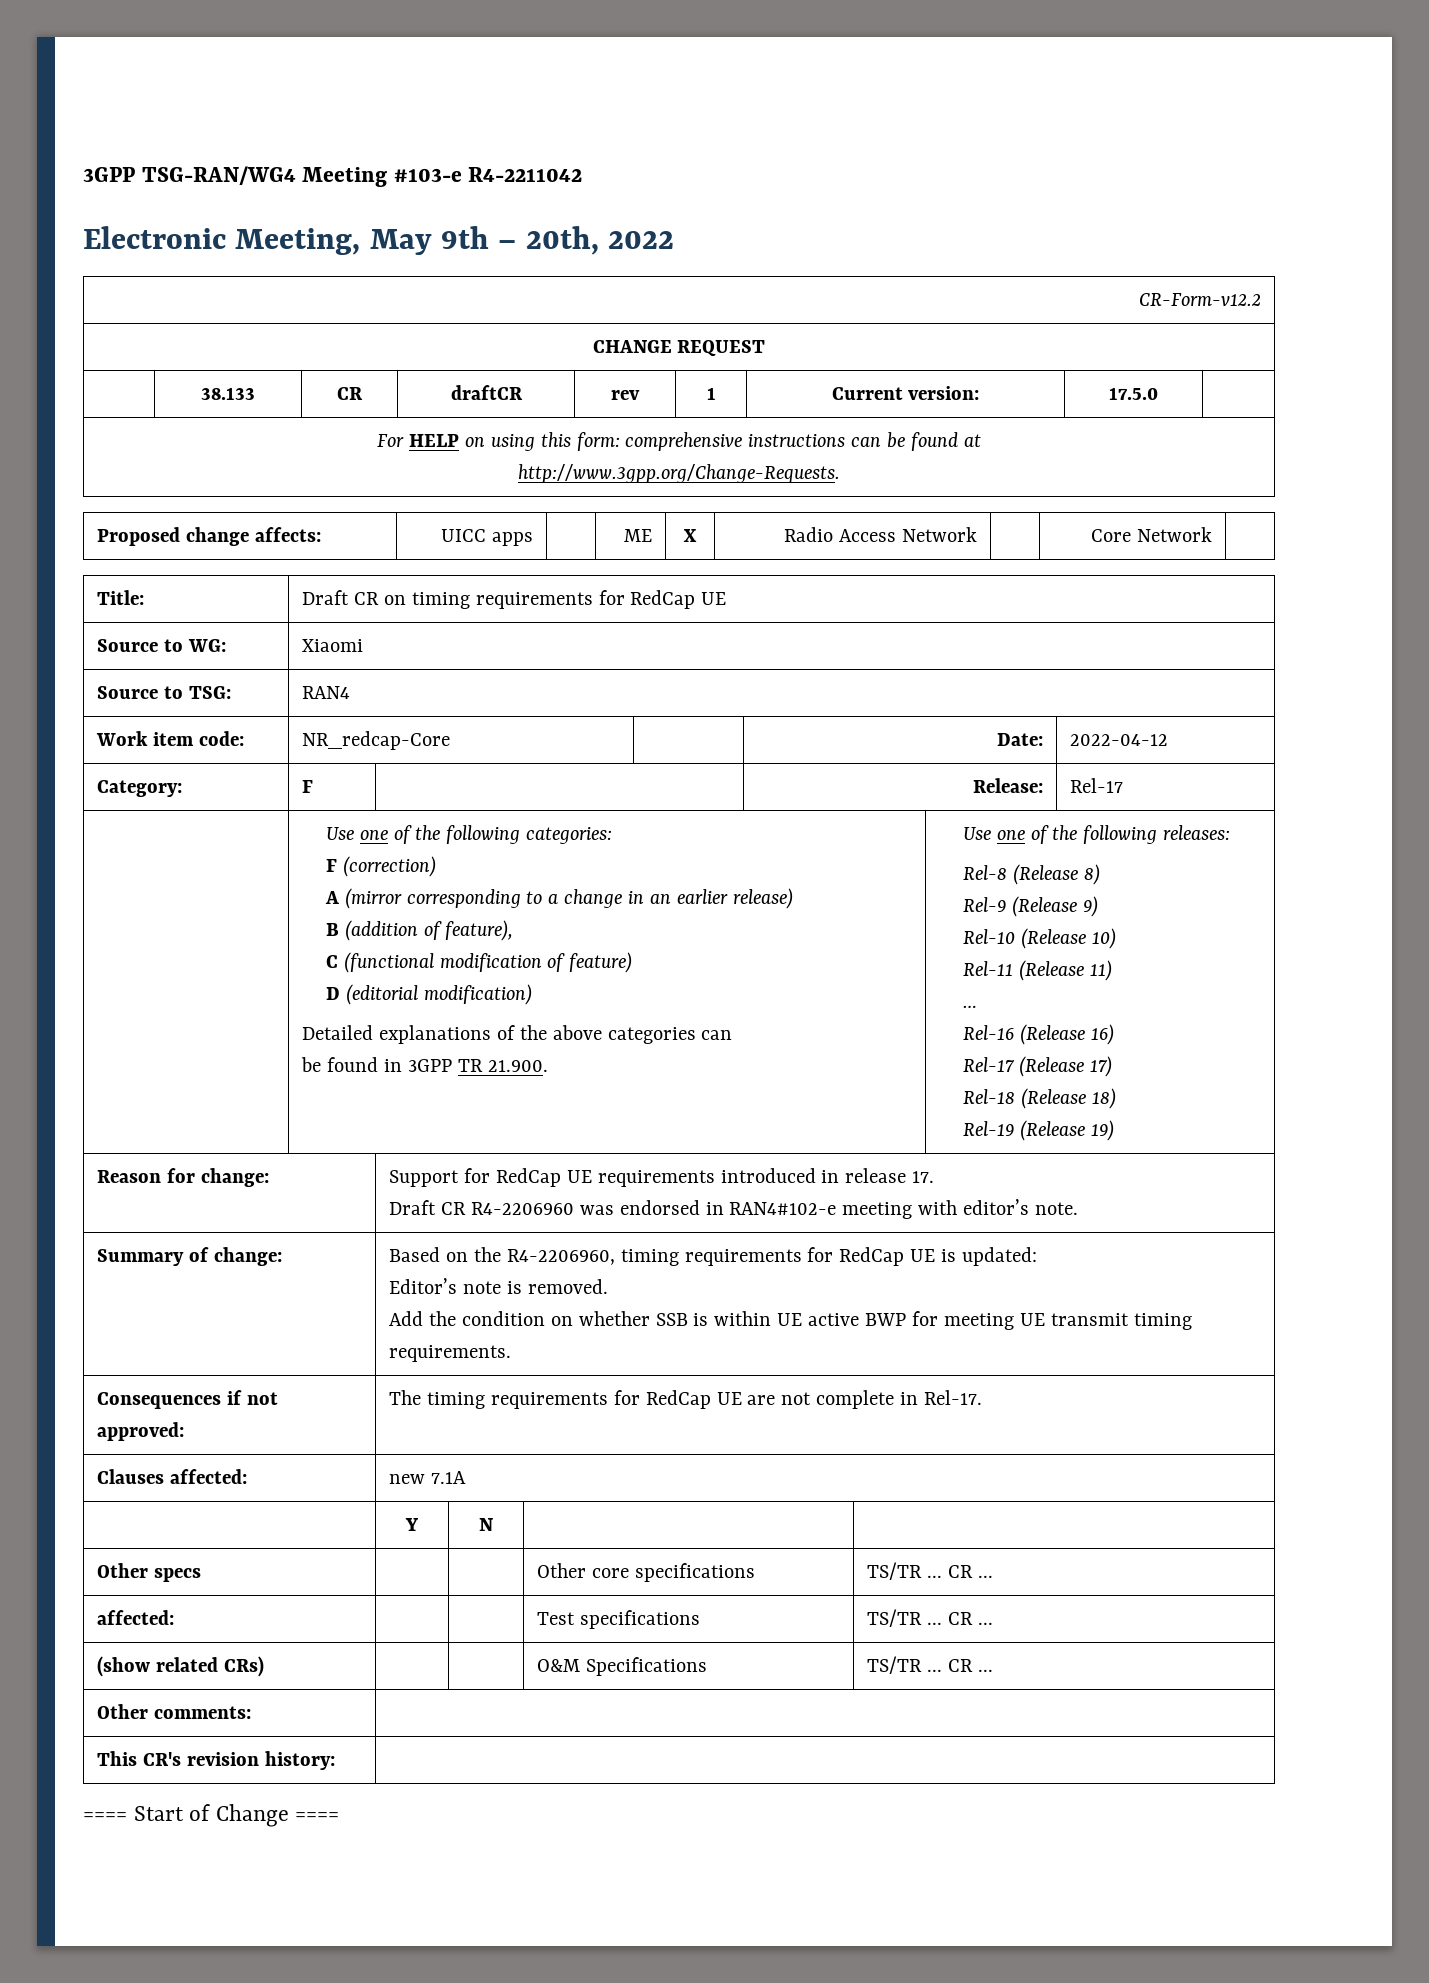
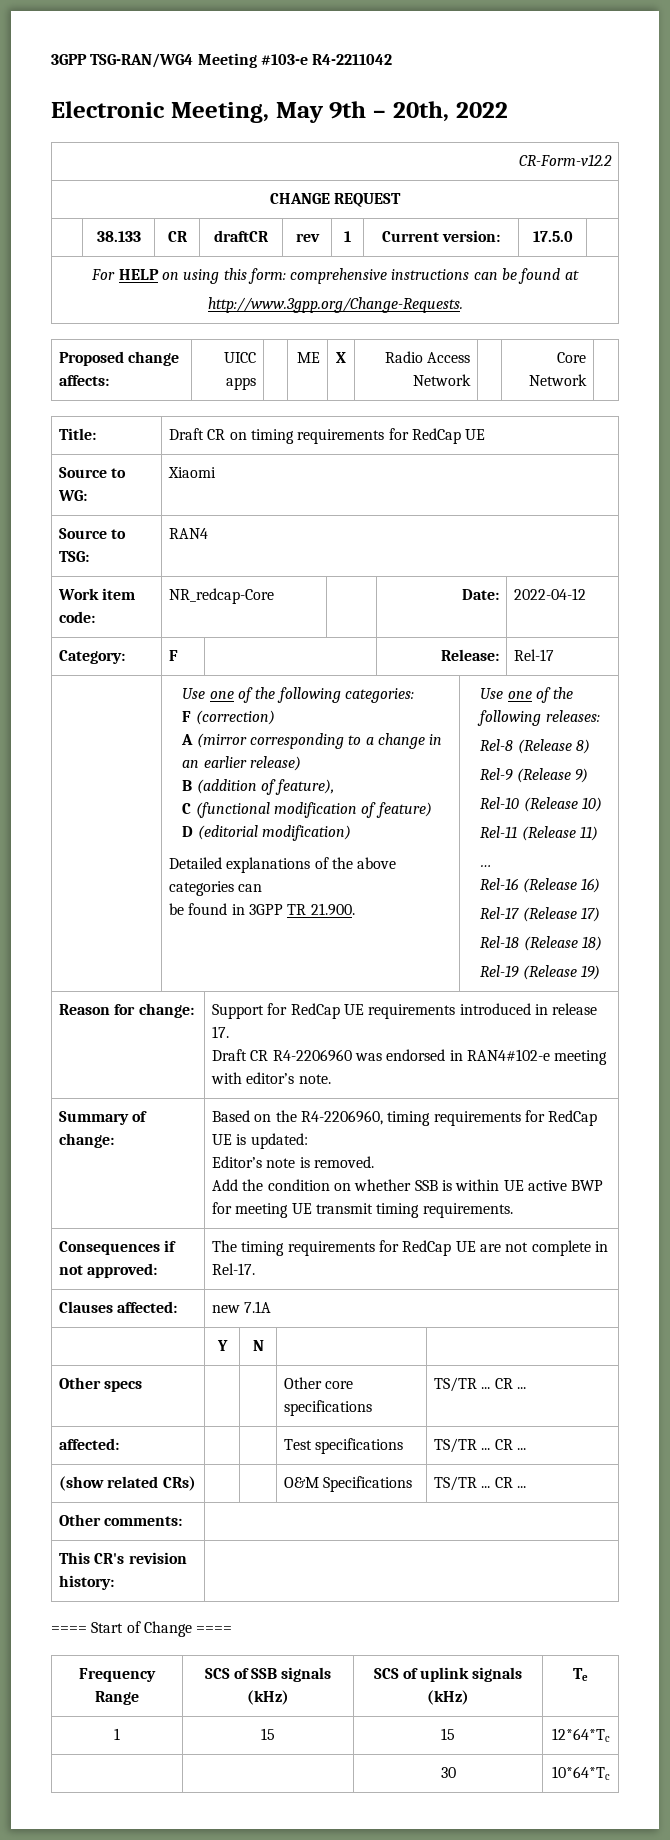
+ Frequency Range | SCS of SSB signals (kHz) | SCS of uplink signals (kHz) | Te
+ 1 | 15 | 15 | 12*64*Tc
+ | | 30 | 10*64*Tc

